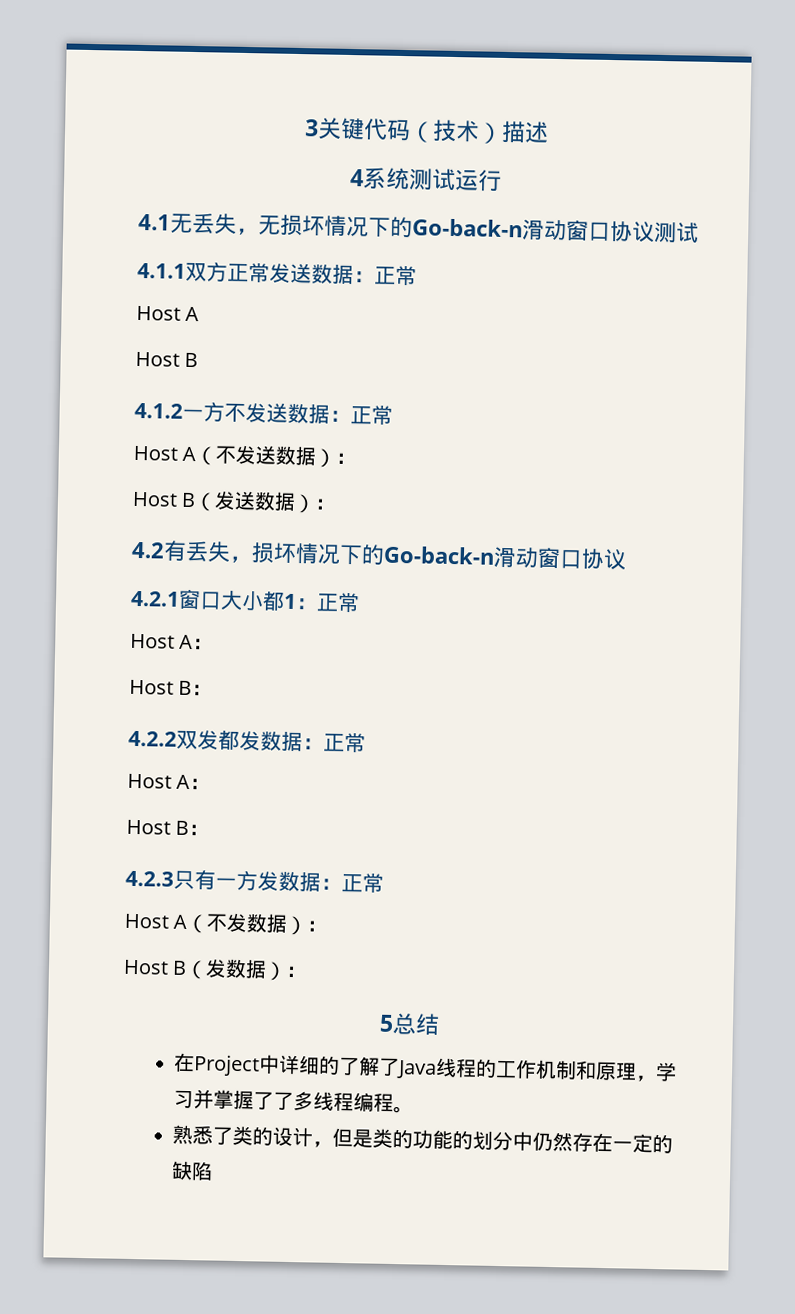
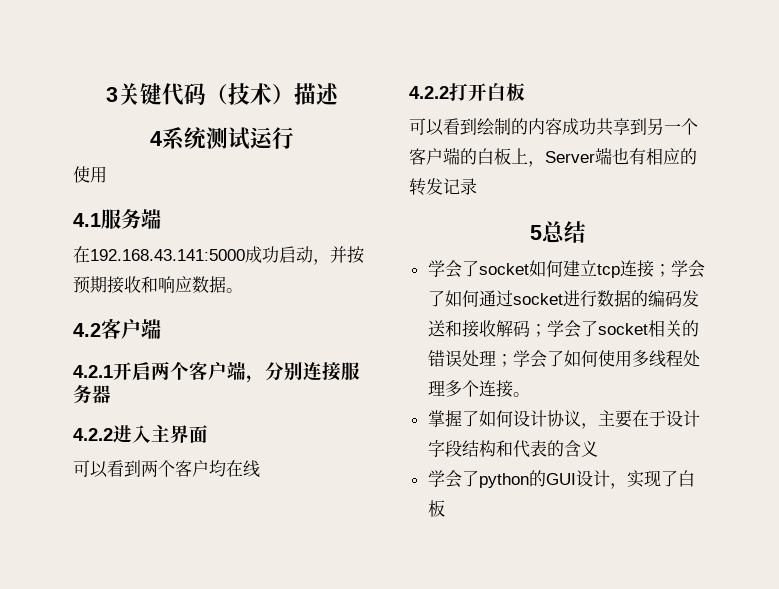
  4系统测试运行
+ 使用
- 4.1无丢失，无损坏情况下的Go-back-n滑动窗口协议测试
- 4.1.1双方正常发送数据：正常
- Host A
- Host B
- 4.1.2一方不发送数据：正常
- Host A（不发送数据）：
- Host B（发送数据）：
- 4.2有丢失，损坏情况下的Go-back-n滑动窗口协议
- 4.2.1窗口大小都1：正常
- Host A：
- Host B：
- 4.2.2双发都发数据：正常
- Host A：
- Host B：
- 4.2.3只有一方发数据：正常
- Host A（不发数据）：
- Host B（发数据）：
+ 4.1服务端
+ 在192.168.43.141:5000成功启动，并按预期接收和响应数据。
+ 4.2客户端
+ 4.2.1开启两个客户端，分别连接服务器
+ 4.2.2进入主界面
+ 可以看到两个客户均在线
+ 4.2.2打开白板
+ 可以看到绘制的内容成功共享到另一个客户端的白板上，Server端也有相应的转发记录
  5总结
- 在Project中详细的了解了Java线程的工作机制和原理，学习并掌握了了多线程编程。
- 熟悉了类的设计，但是类的功能的划分中仍然存在一定的缺陷
+ 学会了socket如何建立tcp连接；学会了如何通过socket进行数据的编码发送和接收解码；学会了socket相关的错误处理；学会了如何使用多线程处理多个连接。
+ 掌握了如何设计协议，主要在于设计字段结构和代表的含义
+ 学会了python的GUI设计，实现了白板

